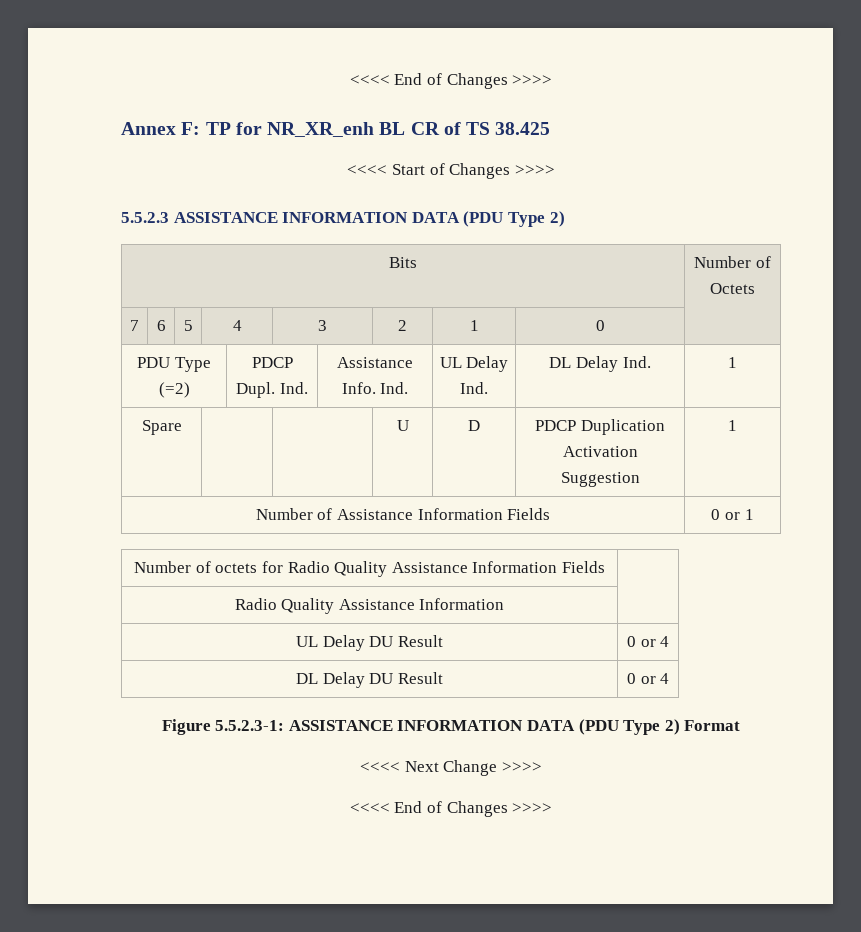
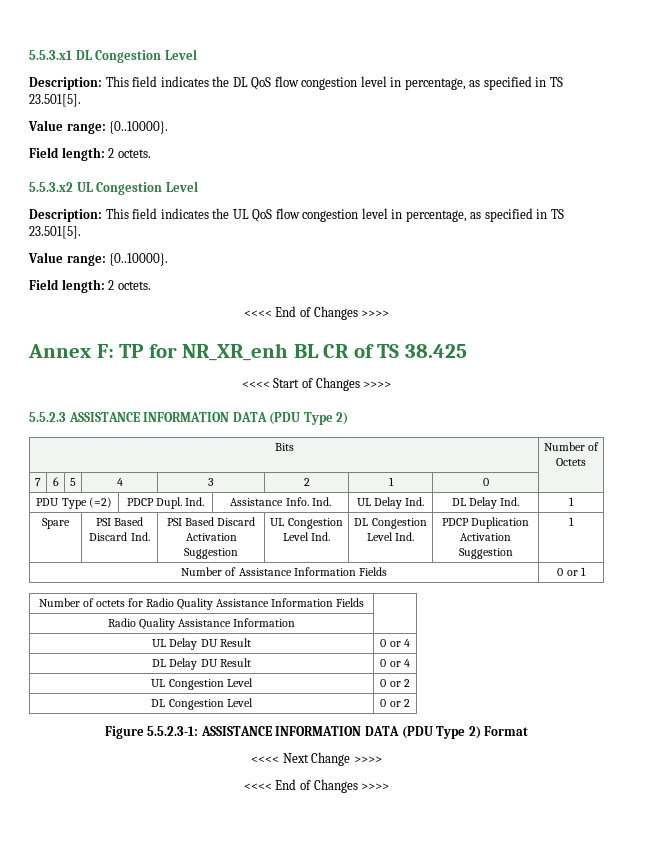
+ 5.5.3.x1 DL Congestion Level
+ Description: This field indicates the DL QoS flow congestion level in percentage, as specified in TS 23.501[5].
+ Value range: {0..10000}.
+ Field length: 2 octets.
+ 5.5.3.x2 UL Congestion Level
+ Description: This field indicates the UL QoS flow congestion level in percentage, as specified in TS 23.501[5].
+ Value range: {0..10000}.
+ Field length: 2 octets.
- Spare | | | U | D | PDCP Duplication Activation Suggestion | 1
+ Spare | PSI Based Discard Ind. | PSI Based Discard Activation Suggestion | UL Congestion Level Ind. | DL Congestion Level Ind. | PDCP Duplication Activation Suggestion | 1
+ UL Congestion Level | 0 or 2
+ DL Congestion Level | 0 or 2

